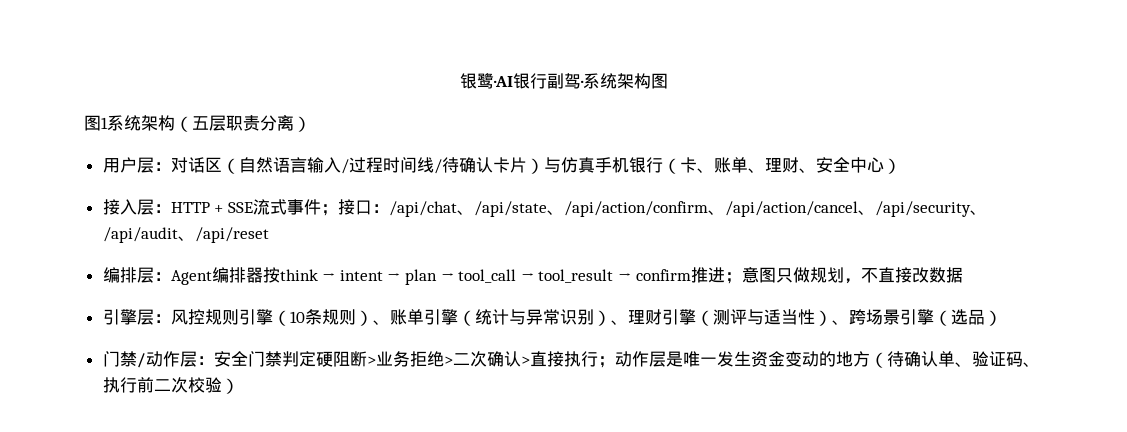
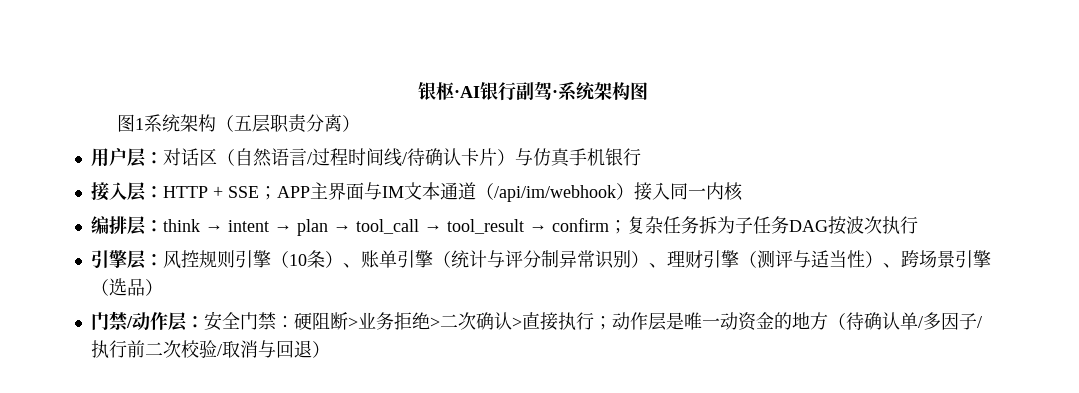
- 银鹭·AI银行副驾·系统架构图
+ 银枢·AI银行副驾·系统架构图
- 用户层：对话区（自然语言输入/过程时间线/待确认卡片）与仿真手机银行（卡、账单、理财、安全中心）
+ 用户层：对话区（自然语言/过程时间线/待确认卡片）与仿真手机银行
- 接入层：HTTP + SSE流式事件；接口：/api/chat、/api/state、/api/action/confirm、/api/action/cancel、/api/security、/api/audit、/api/reset
+ 接入层：HTTP + SSE；APP主界面与IM文本通道（/api/im/webhook）接入同一内核
- 编排层：Agent编排器按think → intent → plan → tool_call → tool_result → confirm推进；意图只做规划，不直接改数据
+ 编排层：think → intent → plan → tool_call → tool_result → confirm；复杂任务拆为子任务DAG按波次执行
- 引擎层：风控规则引擎（10条规则）、账单引擎（统计与异常识别）、理财引擎（测评与适当性）、跨场景引擎（选品）
+ 引擎层：风控规则引擎（10条）、账单引擎（统计与评分制异常识别）、理财引擎（测评与适当性）、跨场景引擎（选品）
- 门禁/动作层：安全门禁判定硬阻断>业务拒绝>二次确认>直接执行；动作层是唯一发生资金变动的地方（待确认单、验证码、执行前二次校验）
+ 门禁/动作层：安全门禁：硬阻断>业务拒绝>二次确认>直接执行；动作层是唯一动资金的地方（待确认单/多因子/执行前二次校验/取消与回退）

